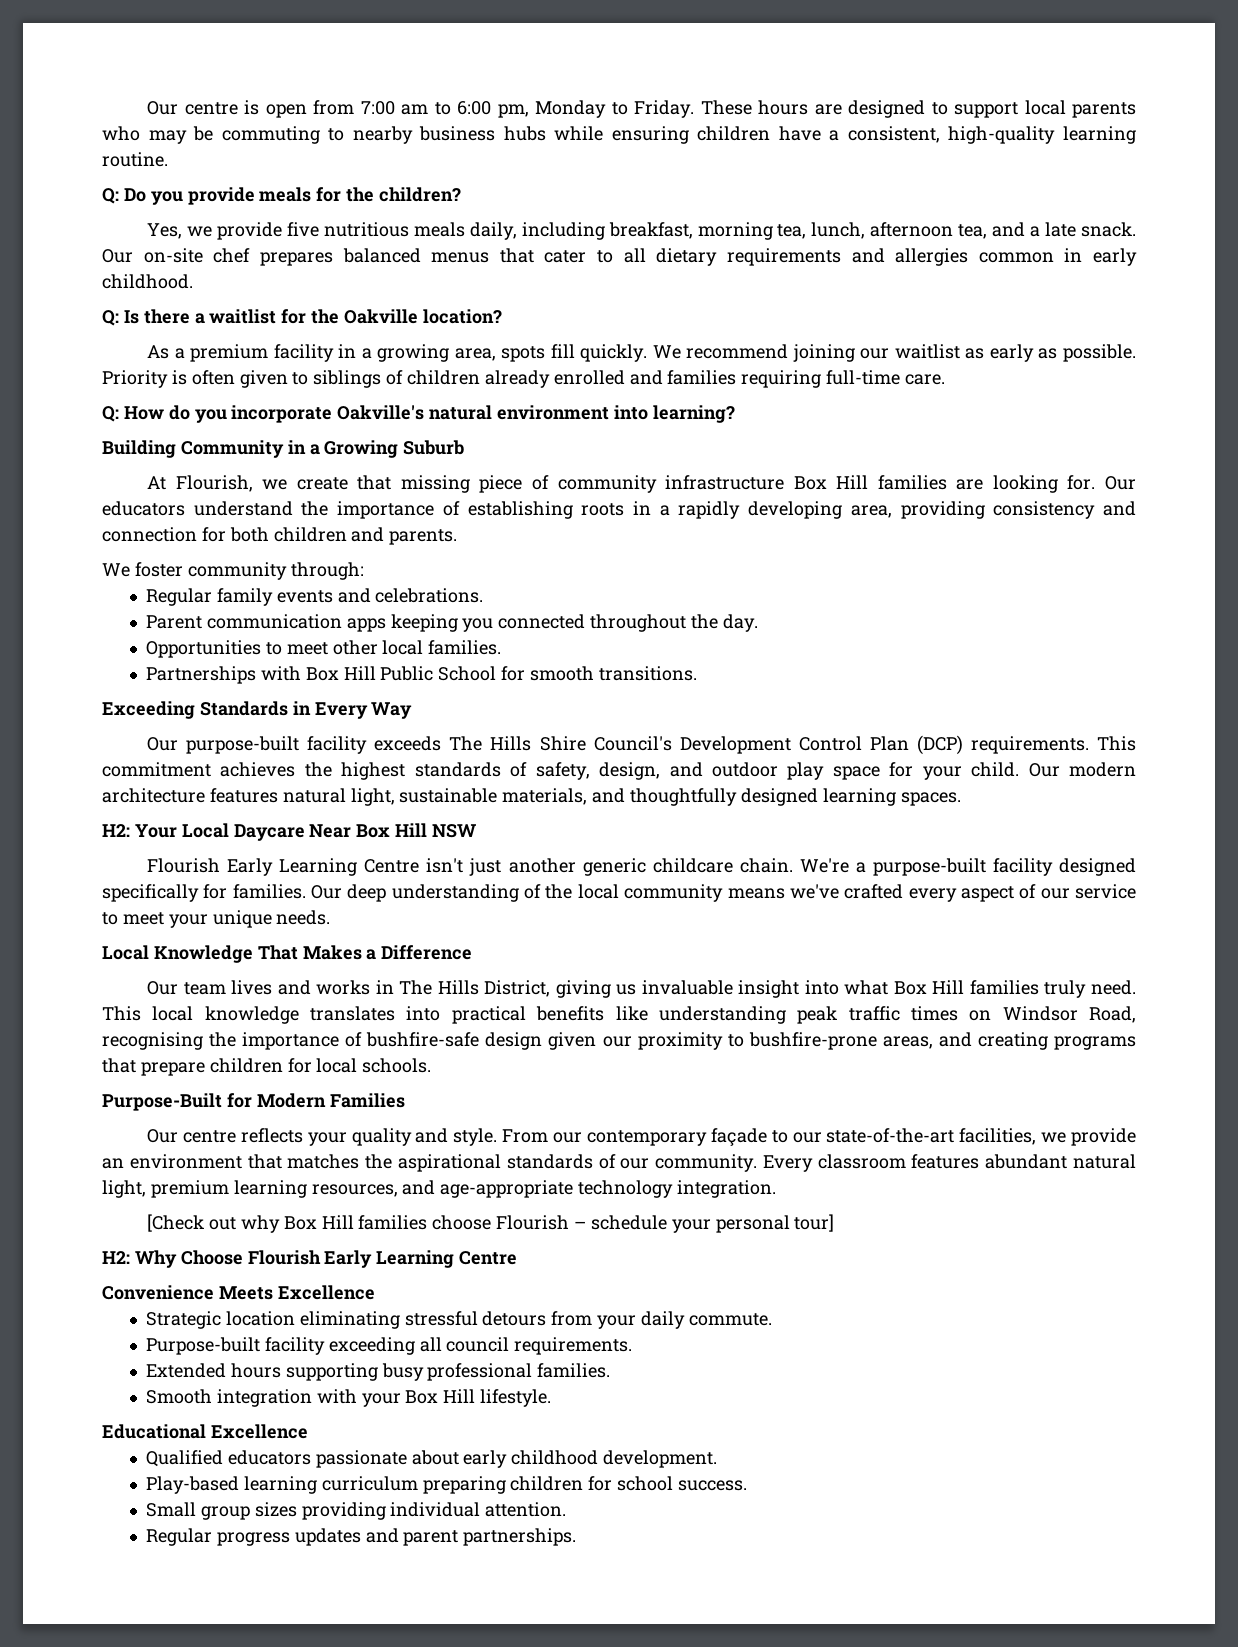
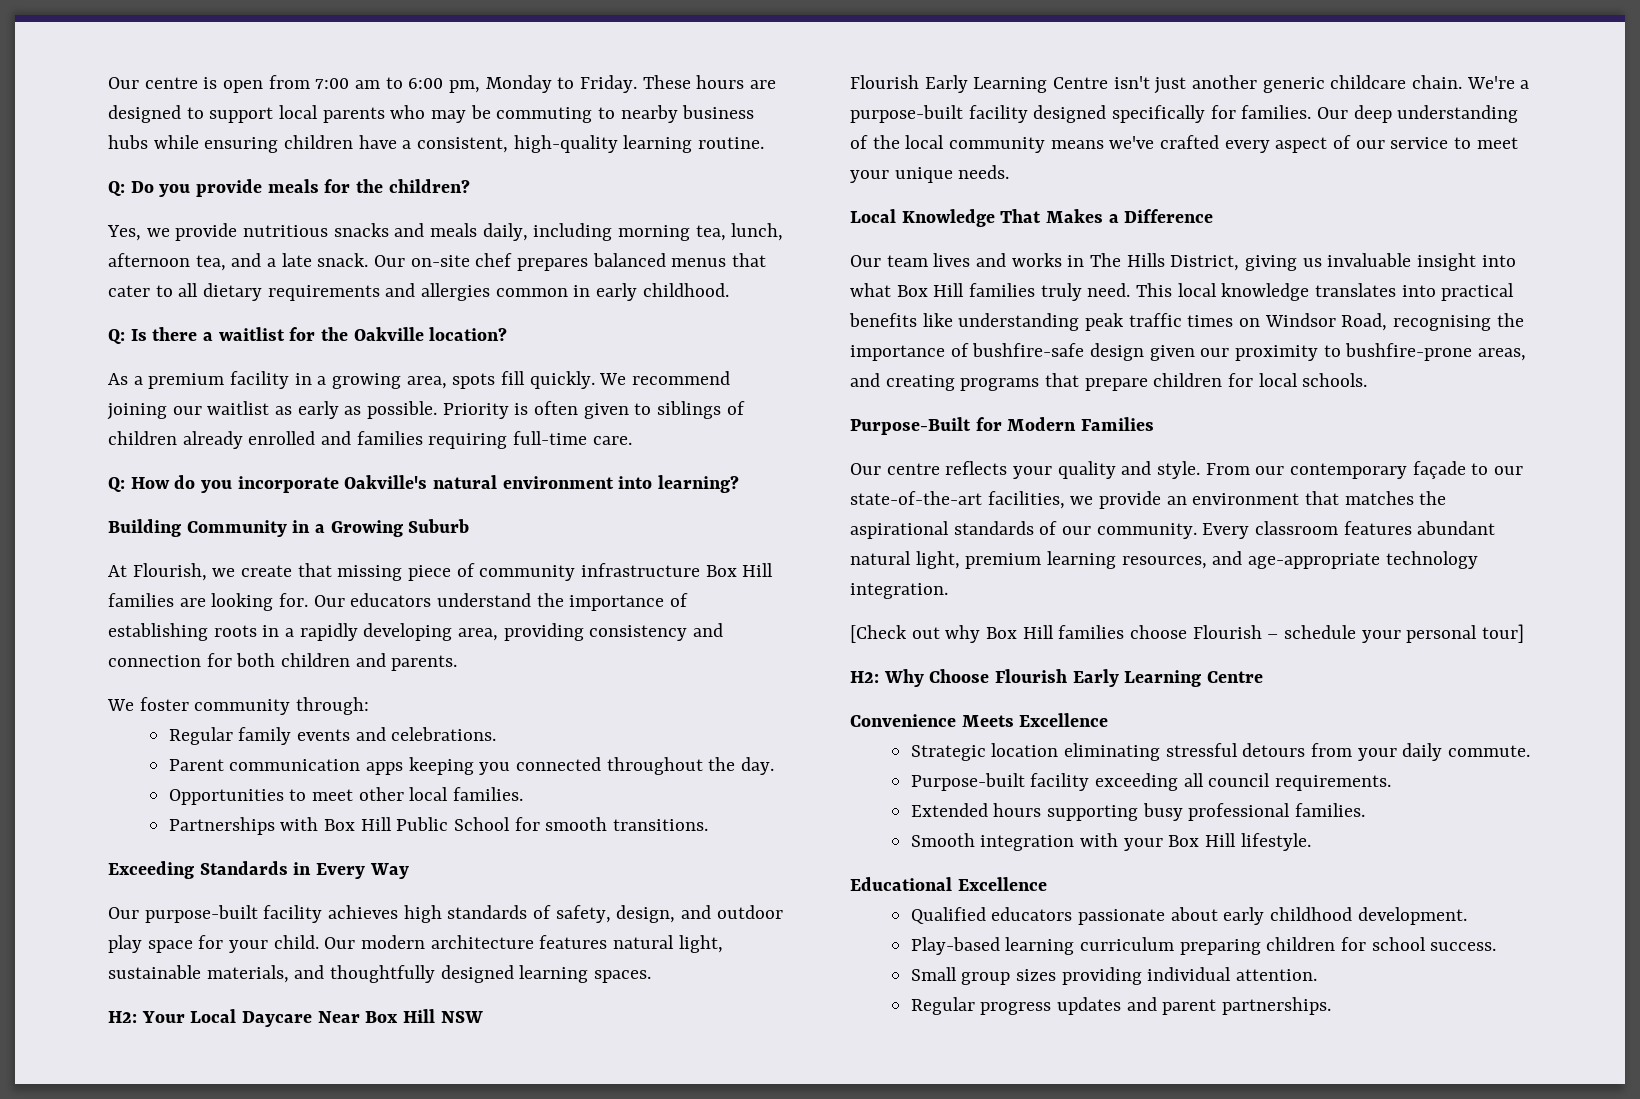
- Yes, we provide five nutritious meals daily, including breakfast, morning tea, lunch, afternoon tea, and a late snack.
+ Yes, we provide nutritious snacks and meals daily, including morning tea, lunch, afternoon tea, and a late snack.
- Our purpose-built facility exceeds The Hills Shire Council's Development Control Plan (DCP) requirements. This commitment achieves the highest standards of safety, design, and outdoor play space for your child.
+ Our purpose-built facility achieves high standards of safety, design, and outdoor play space for your child.

